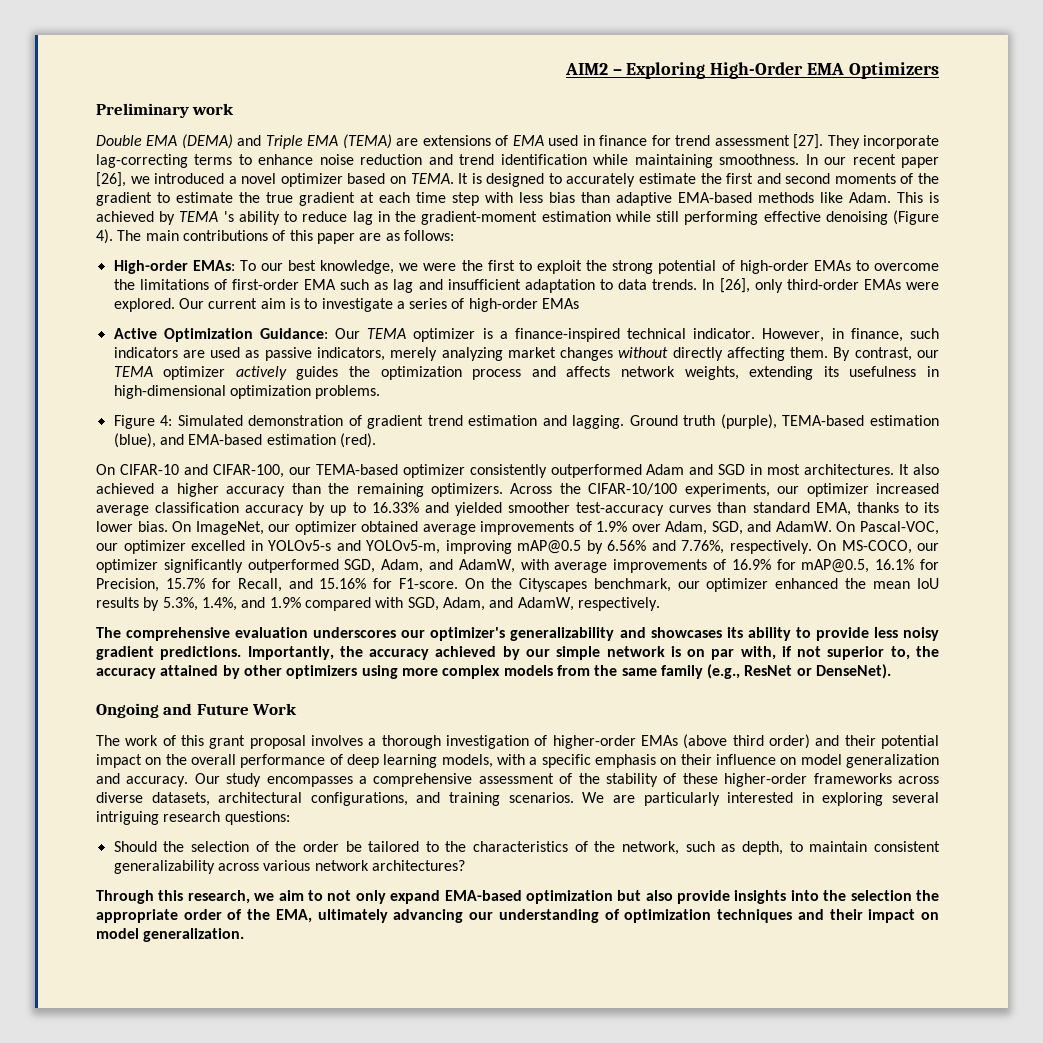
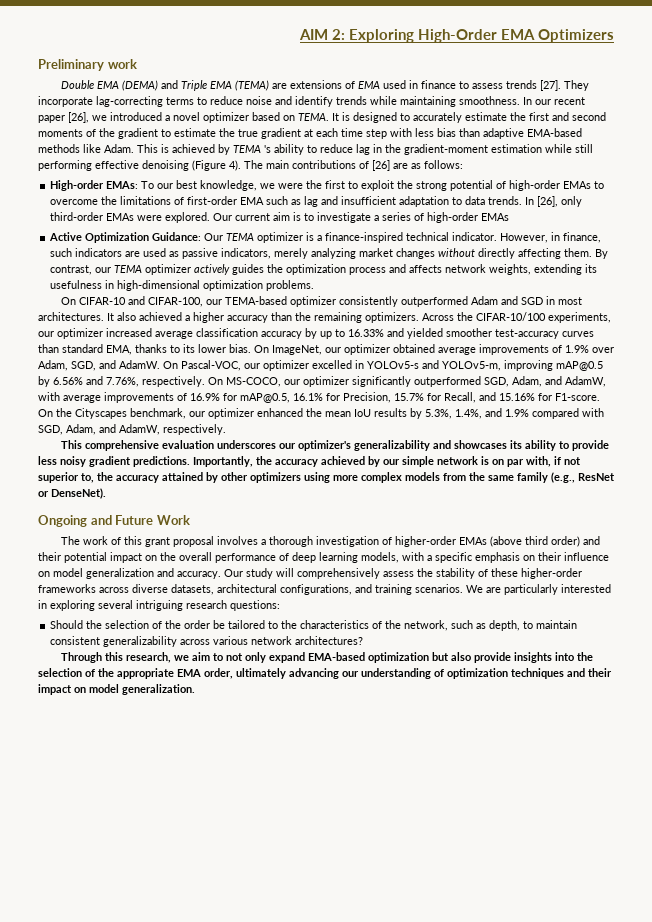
- AIM2 – Exploring High-Order EMA Optimizers
+ AIM 2: Exploring High-Order EMA Optimizers
- Double EMA (DEMA) and Triple EMA (TEMA) are extensions of EMA used in finance for trend assessment [27].
+ Double EMA (DEMA) and Triple EMA (TEMA) are extensions of EMA used in finance to assess trends [27].
- They incorporate lag-correcting terms to enhance noise reduction and trend identification while maintaining smoothness.
+ They incorporate lag-correcting terms to reduce noise and identify trends while maintaining smoothness.
- The main contributions of this paper are as follows:
+ The main contributions of [26] are as follows:
- Figure 4: Simulated demonstration of gradient trend estimation and lagging. Ground truth (purple), TEMA-based estimation (blue), and EMA-based estimation (red).
- The comprehensive evaluation underscores our optimizer's generalizability and showcases its ability to provide less noisy gradient predictions.
+ This comprehensive evaluation underscores our optimizer's generalizability and showcases its ability to provide less noisy gradient predictions.
- Our study encompasses a comprehensive assessment of the stability of these higher-order frameworks across diverse datasets, architectural configurations, and training scenarios.
+ Our study will comprehensively assess the stability of these higher-order frameworks across diverse datasets, architectural configurations, and training scenarios.
- Through this research, we aim to not only expand EMA-based optimization but also provide insights into the selection the appropriate order of the EMA, ultimately advancing our understanding of optimization techniques and their impact on model generalization.
+ Through this research, we aim to not only expand EMA-based optimization but also provide insights into the selection of the appropriate EMA order, ultimately advancing our understanding of optimization techniques and their impact on model generalization.

